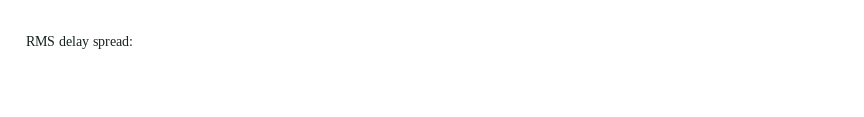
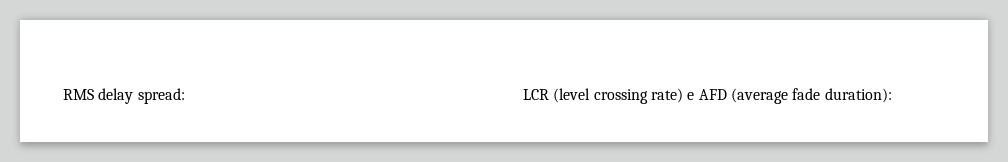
+ LCR (level crossing rate) e AFD (average fade duration):

